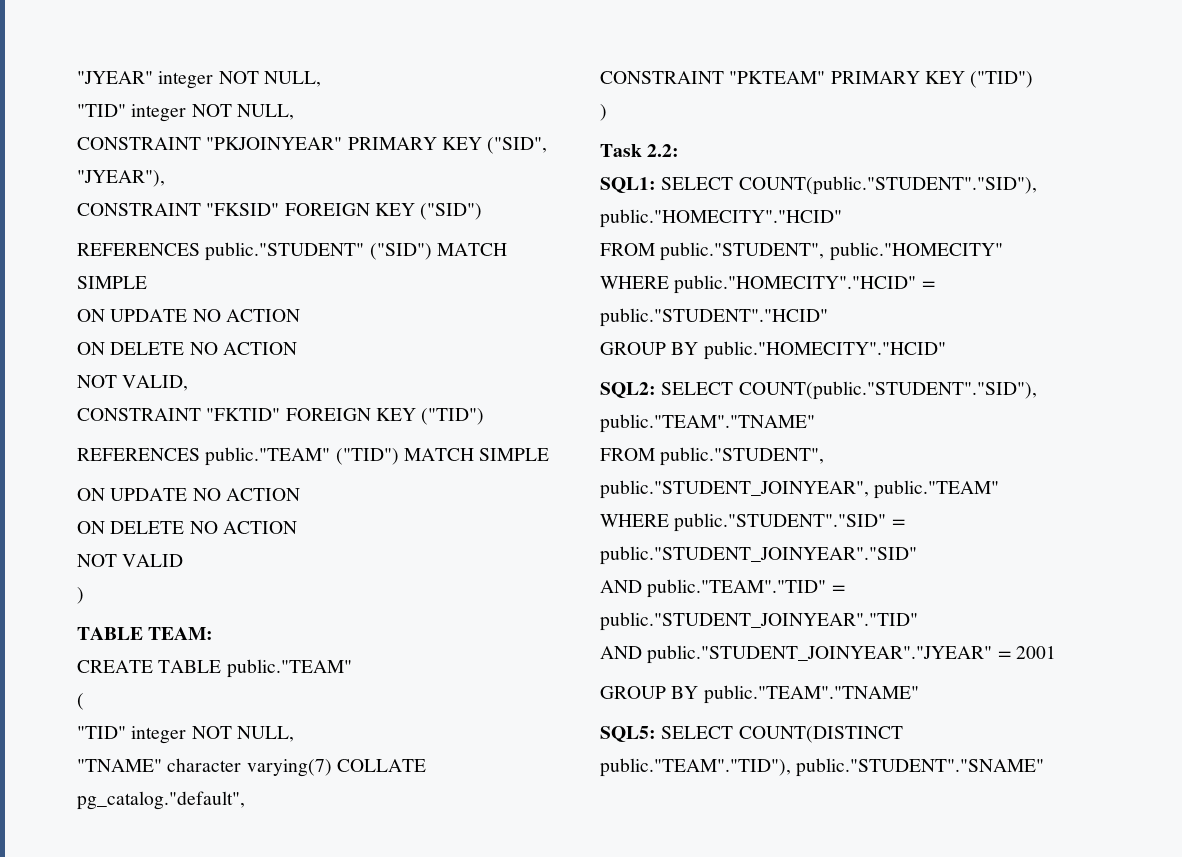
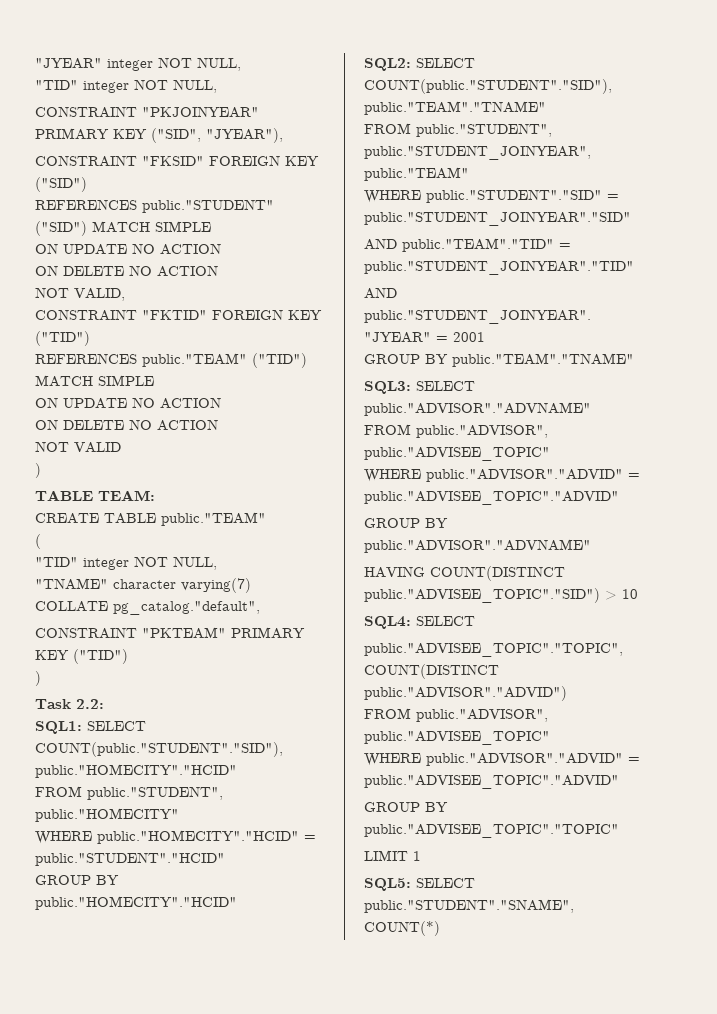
+ SQL3: SELECT public."ADVISOR"."ADVNAME"
+ FROM public."ADVISOR", public."ADVISEE_TOPIC"
+ WHERE public."ADVISOR"."ADVID" = public."ADVISEE_TOPIC"."ADVID"
+ GROUP BY public."ADVISOR"."ADVNAME"
+ HAVING COUNT(DISTINCT public."ADVISEE_TOPIC"."SID") > 10
+ SQL4: SELECT
+ public."ADVISEE_TOPIC"."TOPIC", COUNT(DISTINCT public."ADVISOR"."ADVID")
+ FROM public."ADVISOR", public."ADVISEE_TOPIC"
+ WHERE public."ADVISOR"."ADVID" = public."ADVISEE_TOPIC"."ADVID"
+ GROUP BY public."ADVISEE_TOPIC"."TOPIC"
+ LIMIT 1
- SQL5: SELECT COUNT(DISTINCT public."TEAM"."TID"), public."STUDENT"."SNAME"
+ SQL5: SELECT public."STUDENT"."SNAME", COUNT(*)

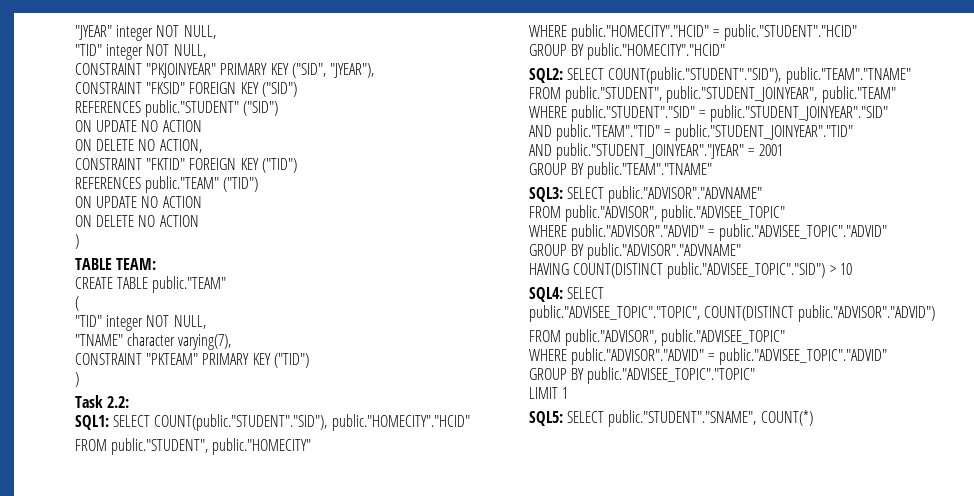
- REFERENCES public."STUDENT" ("SID") MATCH SIMPLE
+ REFERENCES public."STUDENT" ("SID")
+ ON UPDATE NO ACTION
+ ON DELETE NO ACTION,
+ CONSTRAINT "FKTID" FOREIGN KEY ("TID")
+ REFERENCES public."TEAM" ("TID")
  ON UPDATE NO ACTION
  ON DELETE NO ACTION
- NOT VALID,
- CONSTRAINT "FKTID" FOREIGN KEY ("TID")
- REFERENCES public."TEAM" ("TID") MATCH SIMPLE
- ON UPDATE NO ACTION
- ON DELETE NO ACTION
- NOT VALID
- "TNAME" character varying(7) COLLATE pg_catalog."default",
+ "TNAME" character varying(7),

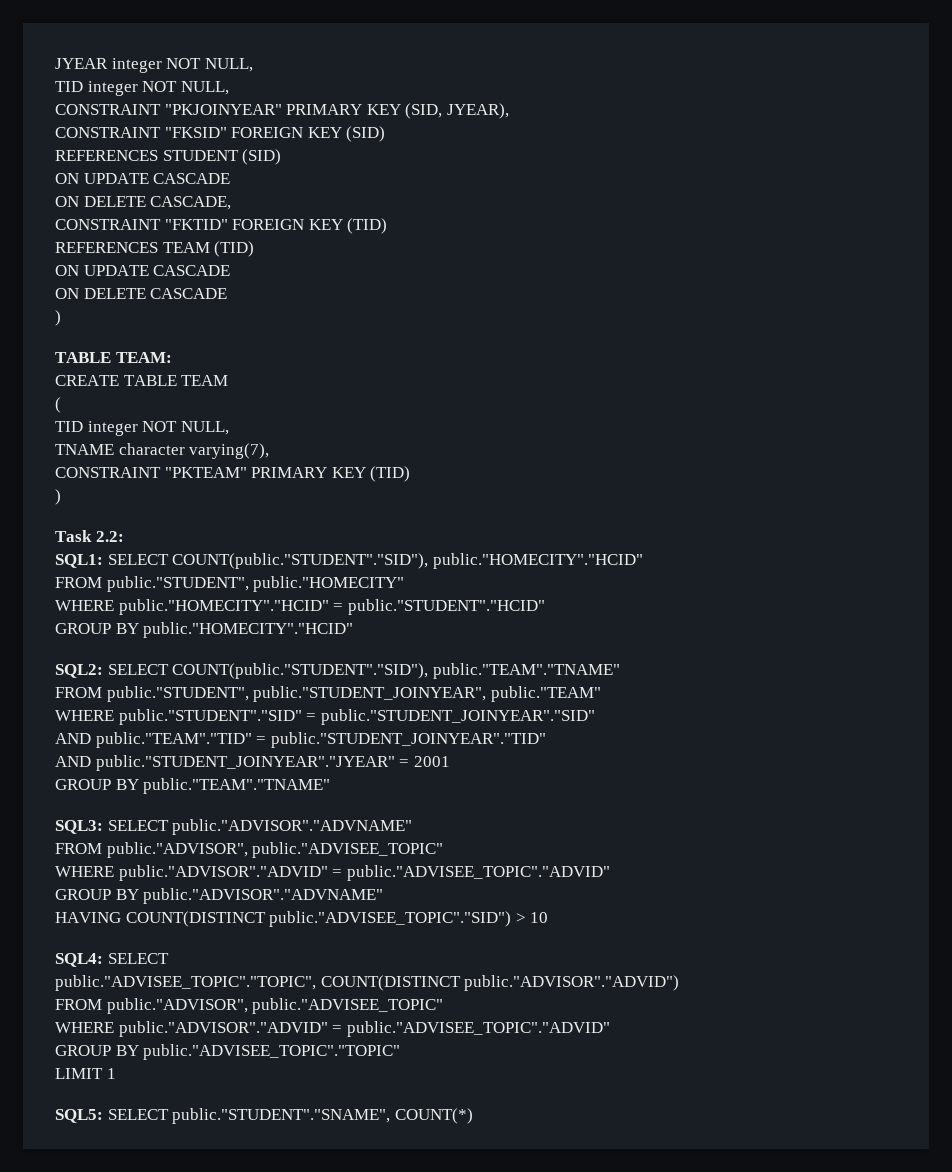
- "JYEAR" integer NOT NULL,
- "TID" integer NOT NULL,
+ JYEAR integer NOT NULL,
+ TID integer NOT NULL,
- CONSTRAINT "PKJOINYEAR" PRIMARY KEY ("SID", "JYEAR"),
+ CONSTRAINT "PKJOINYEAR" PRIMARY KEY (SID, JYEAR),
- CONSTRAINT "FKSID" FOREIGN KEY ("SID")
- REFERENCES public."STUDENT" ("SID")
- ON UPDATE NO ACTION
- ON DELETE NO ACTION,
+ CONSTRAINT "FKSID" FOREIGN KEY (SID)
+ REFERENCES STUDENT (SID)
+ ON UPDATE CASCADE
+ ON DELETE CASCADE,
- CONSTRAINT "FKTID" FOREIGN KEY ("TID")
- REFERENCES public."TEAM" ("TID")
- ON UPDATE NO ACTION
- ON DELETE NO ACTION
+ CONSTRAINT "FKTID" FOREIGN KEY (TID)
+ REFERENCES TEAM (TID)
+ ON UPDATE CASCADE
+ ON DELETE CASCADE
- CREATE TABLE public."TEAM"
+ CREATE TABLE TEAM
  (
- "TID" integer NOT NULL,
- "TNAME" character varying(7),
+ TID integer NOT NULL,
+ TNAME character varying(7),
- CONSTRAINT "PKTEAM" PRIMARY KEY ("TID")
+ CONSTRAINT "PKTEAM" PRIMARY KEY (TID)

